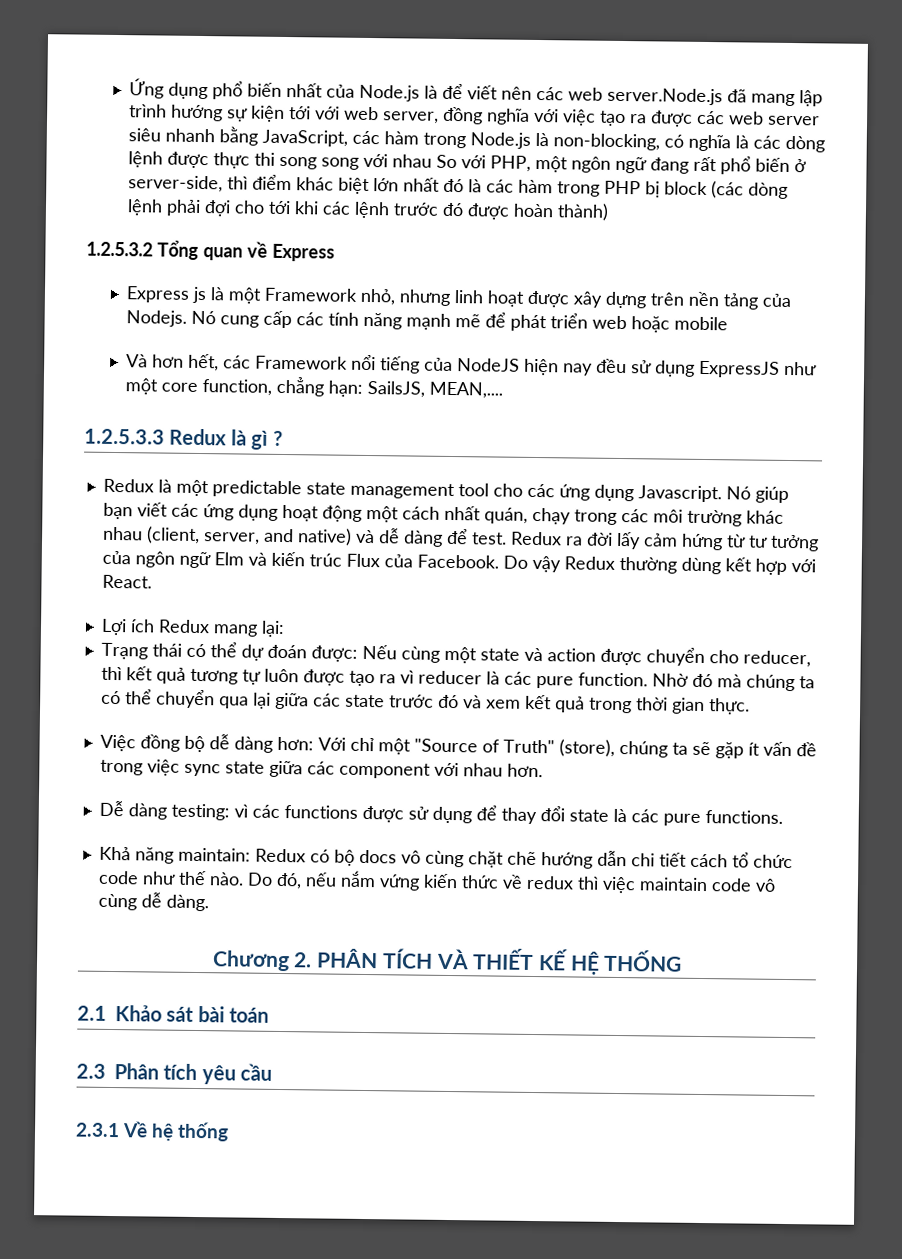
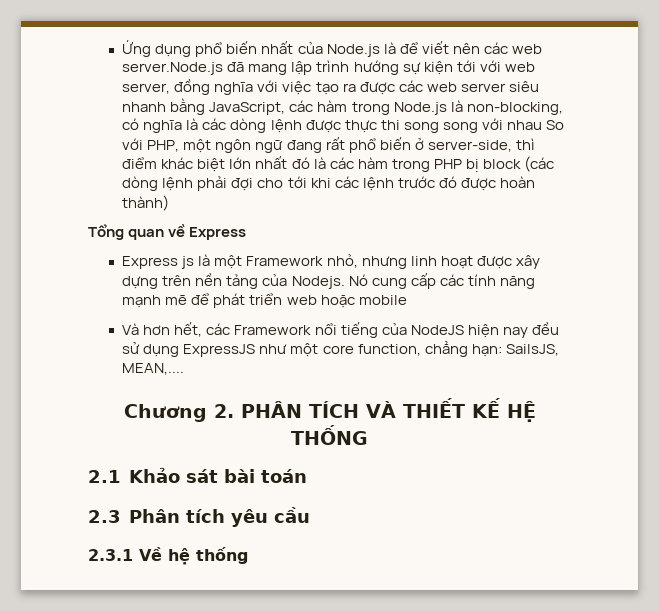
- 1.2.5.3.2 Tổng quan về Express
+ Tổng quan về Express
- 1.2.5.3.3 Redux là gì ?
- Redux là một predictable state management tool cho các ứng dụng Javascript. Nó giúp bạn viết các ứng dụng hoạt động một cách nhất quán, chạy trong các môi trường khác nhau (client, server, and native) và dễ dàng để test. Redux ra đời lấy cảm hứng từ tư tưởng của ngôn ngữ Elm và kiến trúc Flux của Facebook. Do vậy Redux thường dùng kết hợp với React.
- Lợi ích Redux mang lại:
- Trạng thái có thể dự đoán được: Nếu cùng một state và action được chuyển cho reducer, thì kết quả tương tự luôn được tạo ra vì reducer là các pure function. Nhờ đó mà chúng ta có thể chuyển qua lại giữa các state trước đó và xem kết quả trong thời gian thực.
- Việc đồng bộ dễ dàng hơn: Với chỉ một "Source of Truth" (store), chúng ta sẽ gặp ít vấn đề trong việc sync state giữa các component với nhau hơn.
- Dễ dàng testing: vì các functions được sử dụng để thay đổi state là các pure functions.
- Khả năng maintain: Redux có bộ docs vô cùng chặt chẽ hướng dẫn chi tiết cách tổ chức code như thế nào. Do đó, nếu nắm vứng kiến thức về redux thì việc maintain code vô cùng dễ dàng.

